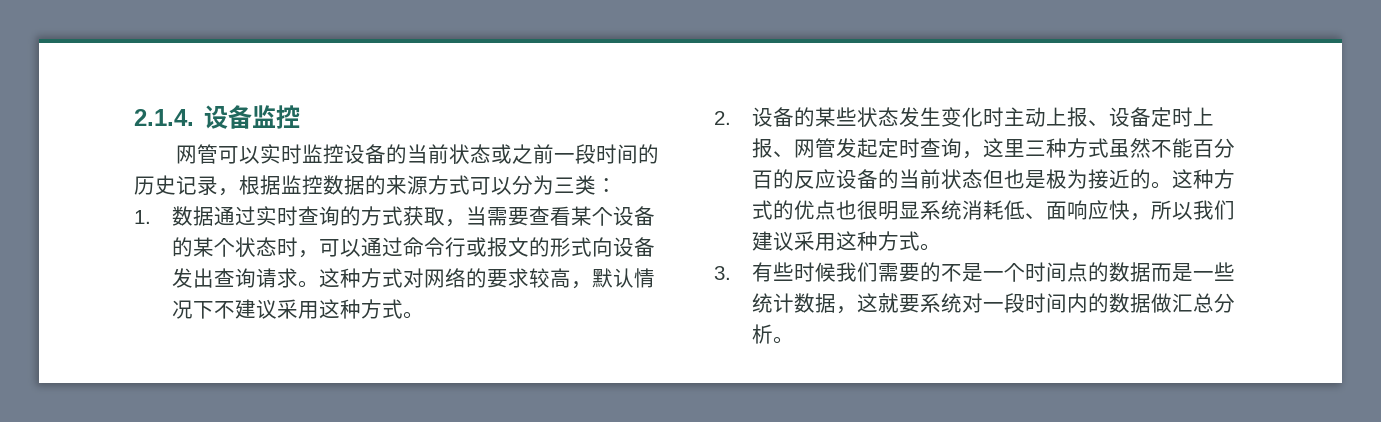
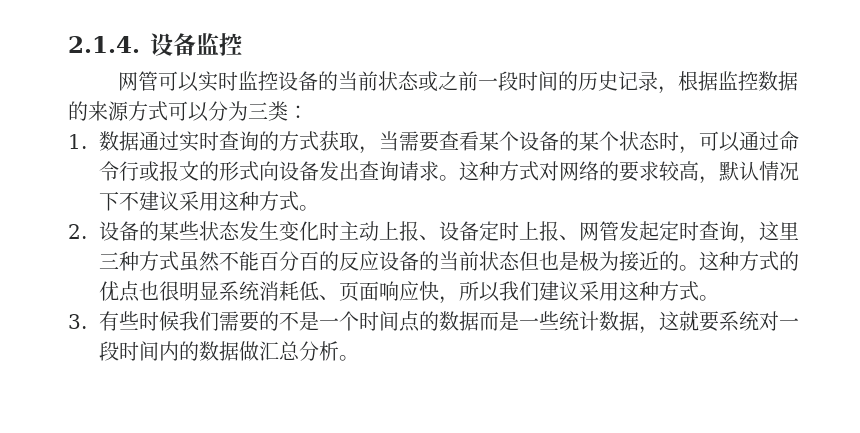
- 这种方式的优点也很明显系统消耗低、面响应快，所以我们建议采用这种方式。
+ 这种方式的优点也很明显系统消耗低、页面响应快，所以我们建议采用这种方式。

